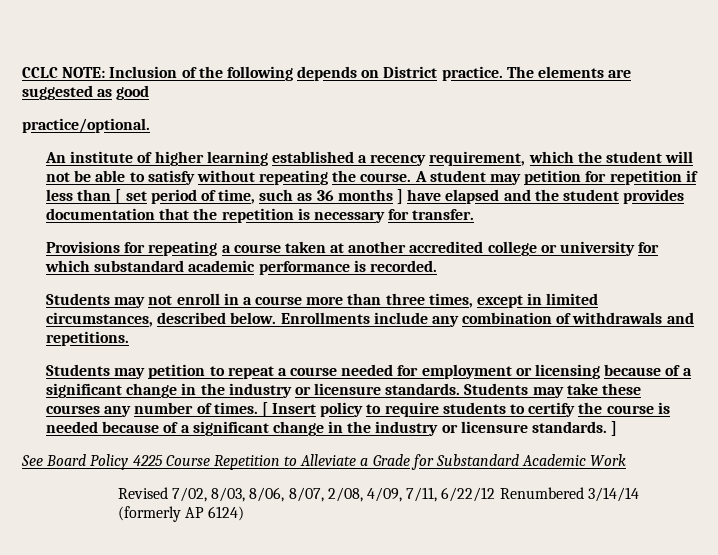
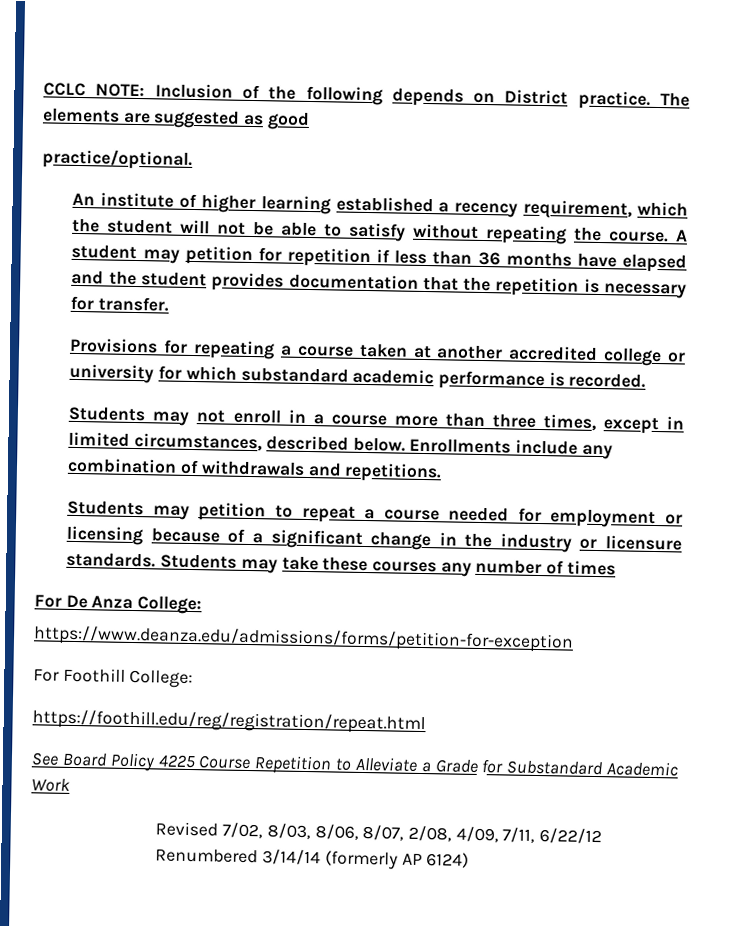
- A student may petition for repetition if less than [ set period of time, such as 36 months ] have elapsed and the student provides documentation that the repetition is necessary for transfer.
+ A student may petition for repetition if less than 36 months have elapsed and the student provides documentation that the repetition is necessary for transfer.
- Students may take these courses any number of times. [ Insert policy to require students to certify the course is needed because of a significant change in the industry or licensure standards. ]
+ Students may take these courses any number of times
+ For De Anza College:
+ https://www.deanza.edu/admissions/forms/petition-for-exception
+ For Foothill College:
+ https://foothill.edu/reg/registration/repeat.html

